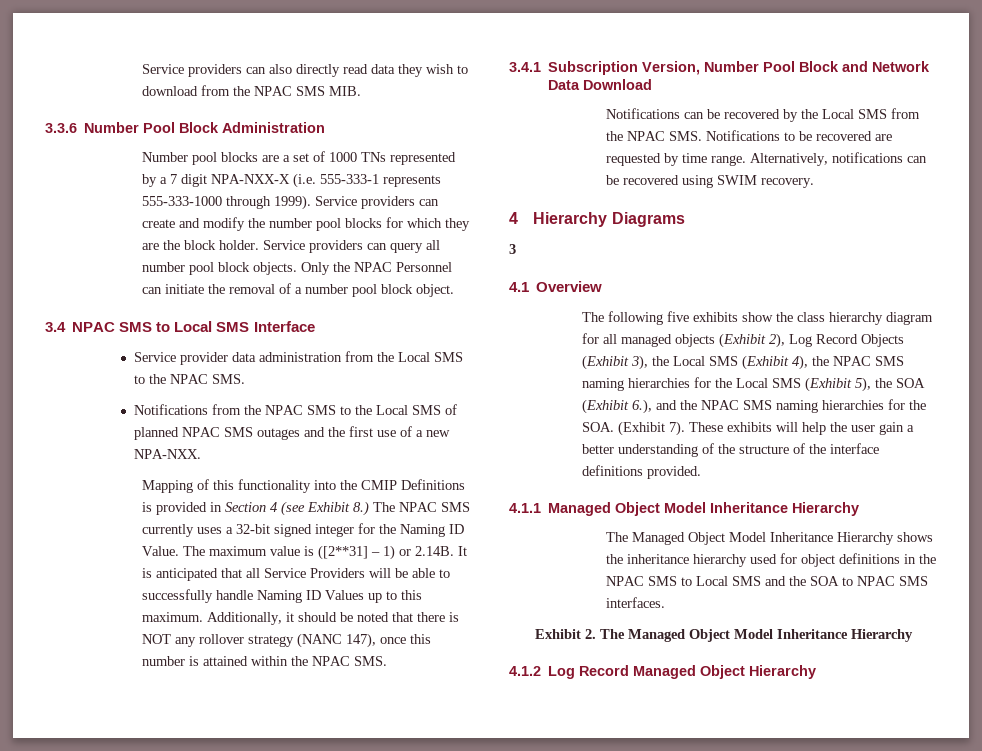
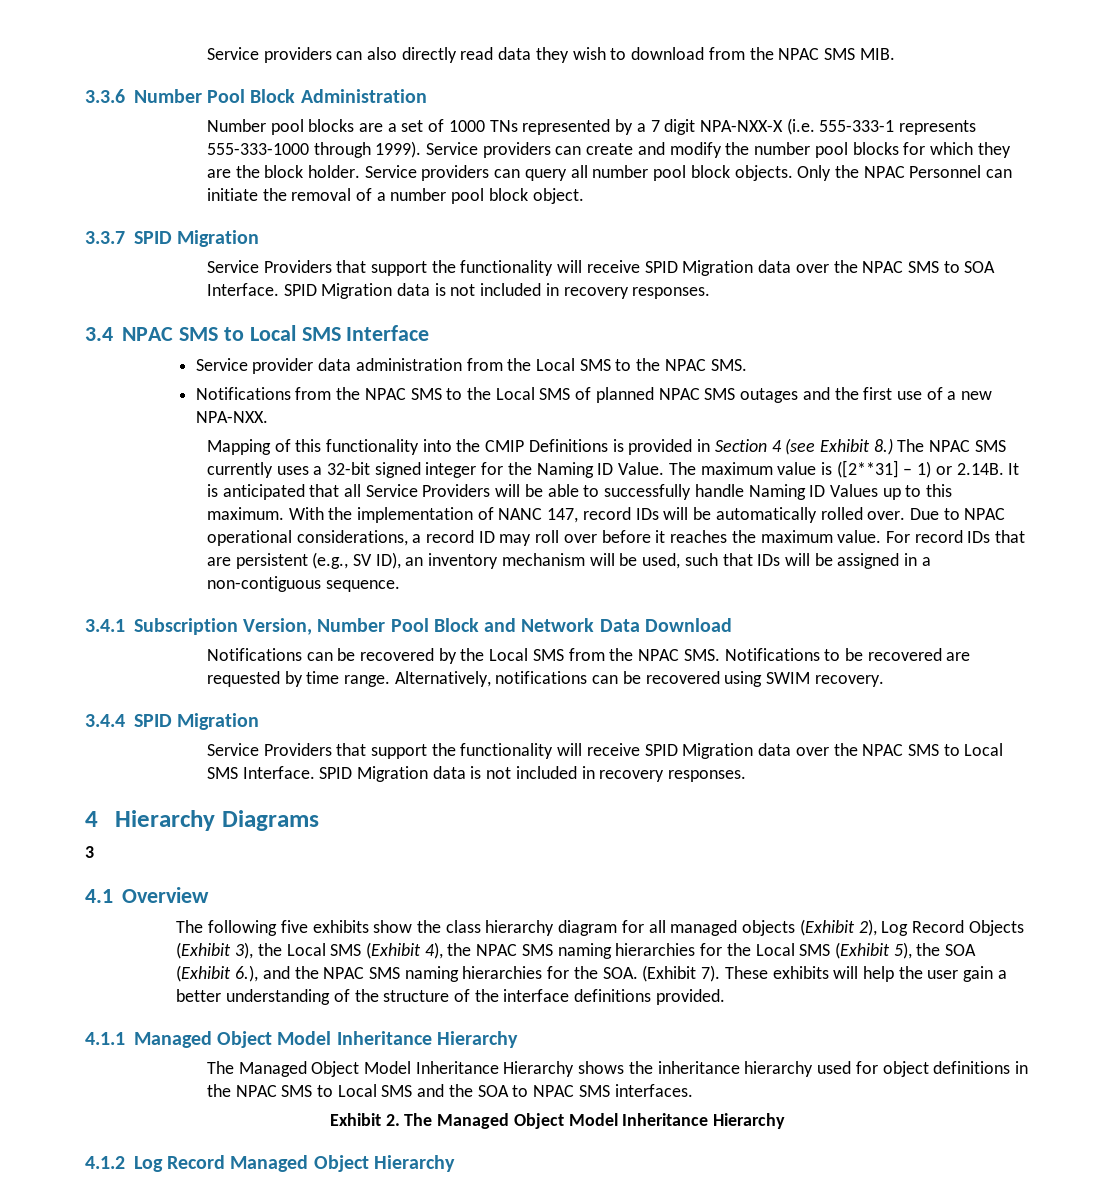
+ 3.3.7 SPID Migration
+ Service Providers that support the functionality will receive SPID Migration data over the NPAC SMS to SOA Interface. SPID Migration data is not included in recovery responses.
- Additionally, it should be noted that there is NOT any rollover strategy (NANC 147), once this number is attained within the NPAC SMS.
+ With the implementation of NANC 147, record IDs will be automatically rolled over. Due to NPAC operational considerations, a record ID may roll over before it reaches the maximum value. For record IDs that are persistent (e.g., SV ID), an inventory mechanism will be used, such that IDs will be assigned in a non-contiguous sequence.
+ 3.4.4 SPID Migration
+ Service Providers that support the functionality will receive SPID Migration data over the NPAC SMS to Local SMS Interface. SPID Migration data is not included in recovery responses.

